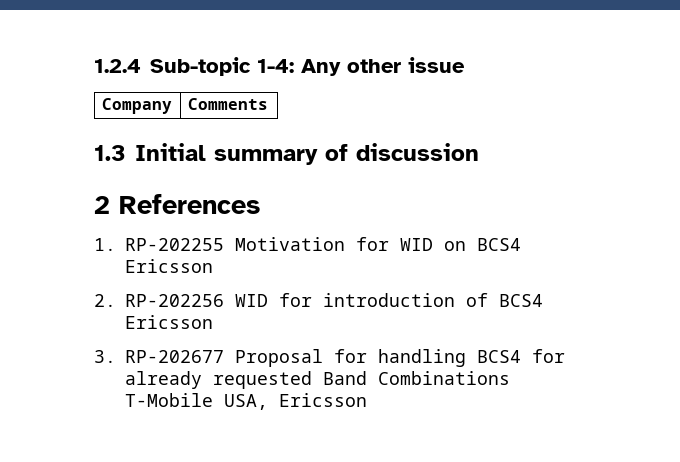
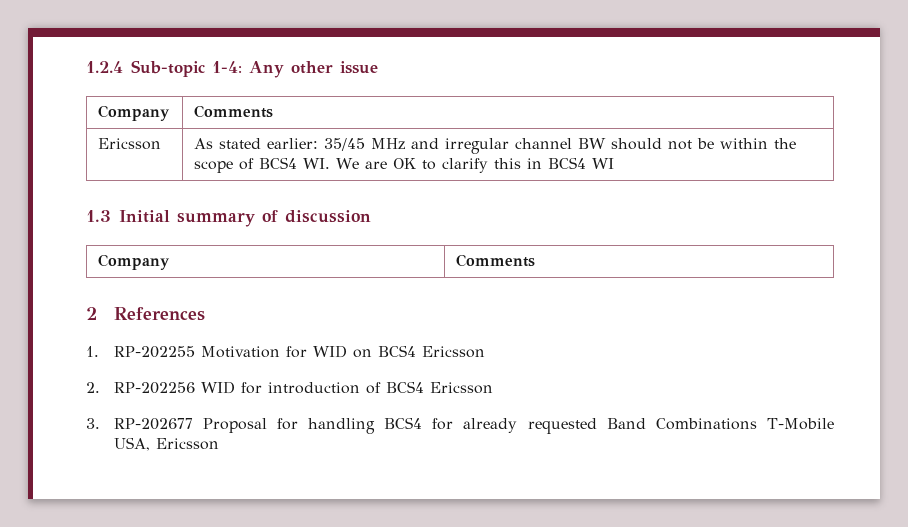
+ Ericsson | As stated earlier: 35/45 MHz and irregular channel BW should not be within the scope of BCS4 WI. We are OK to clarify this in BCS4 WI
  1.3 Initial summary of discussion
+ Company | Comments

